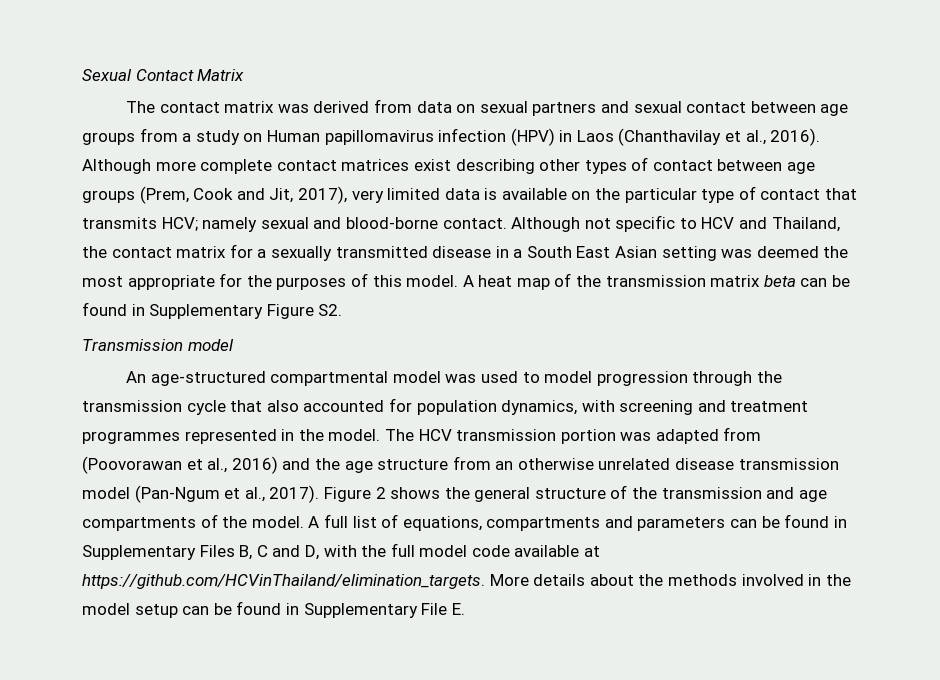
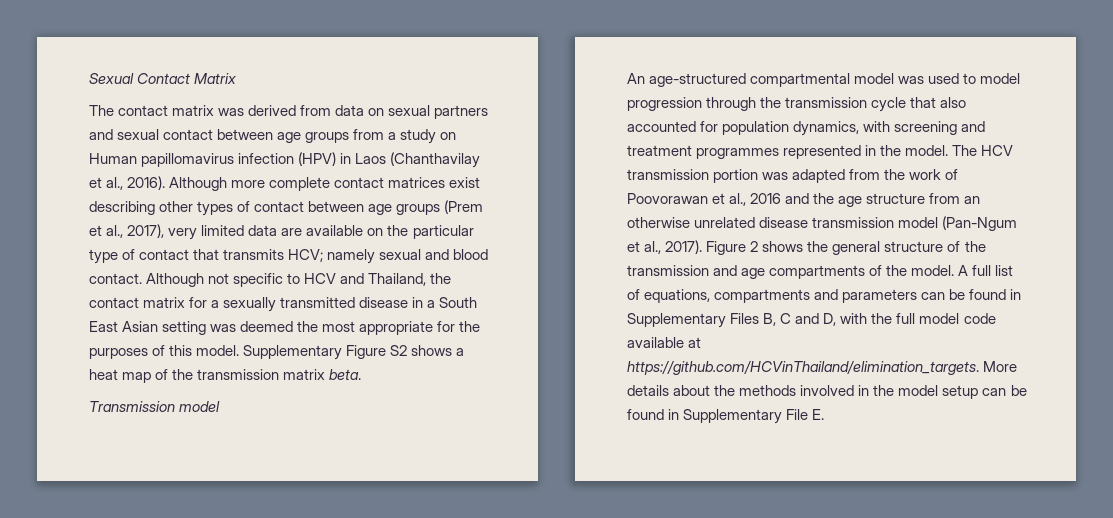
- Although more complete contact matrices exist describing other types of contact between age groups (Prem, Cook and Jit, 2017), very limited data is available on the particular type of contact that transmits HCV; namely sexual and blood-borne contact.
+ Although more complete contact matrices exist describing other types of contact between age groups (Prem et al., 2017), very limited data are available on the particular type of contact that transmits HCV; namely sexual and blood contact.
- A heat map of the transmission matrix beta can be found in Supplementary Figure S2.
+ Supplementary Figure S2 shows a heat map of the transmission matrix beta.
- The HCV transmission portion was adapted from (Poovorawan et al., 2016) and the age structure from an otherwise unrelated disease transmission model (Pan-Ngum et al., 2017).
+ The HCV transmission portion was adapted from the work of Poovorawan et al., 2016 and the age structure from an otherwise unrelated disease transmission model (Pan-Ngum et al., 2017).

